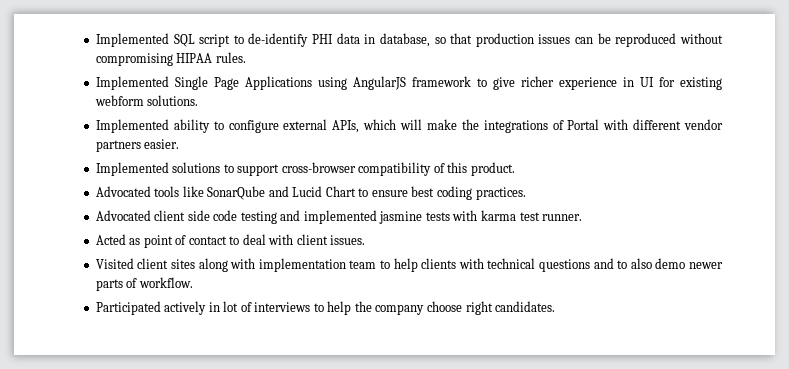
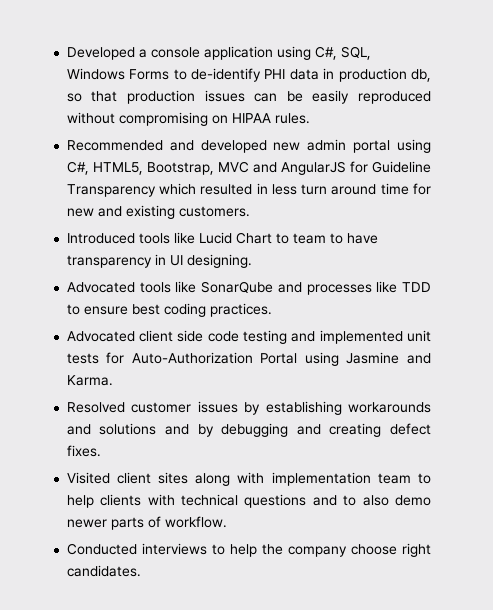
- Implemented SQL script to de-identify PHI data in database, so that production issues can be reproduced without compromising HIPAA rules.
+ Developed a console application using C#, SQL, Windows Forms to de-identify PHI data in production db, so that production issues can be easily reproduced without compromising on HIPAA rules.
- Implemented Single Page Applications using AngularJS framework to give richer experience in UI for existing webform solutions.
- Implemented ability to configure external APIs, which will make the integrations of Portal with different vendor partners easier.
- Implemented solutions to support cross-browser compatibility of this product.
+ Recommended and developed new admin portal using C#, HTML5, Bootstrap, MVC and AngularJS for Guideline Transparency which resulted in less turn around time for new and existing customers.
+ Introduced tools like Lucid Chart to team to have transparency in UI designing.
- Advocated tools like SonarQube and Lucid Chart to ensure best coding practices.
+ Advocated tools like SonarQube and processes like TDD to ensure best coding practices.
- Advocated client side code testing and implemented jasmine tests with karma test runner.
- Acted as point of contact to deal with client issues.
+ Advocated client side code testing and implemented unit tests for Auto-Authorization Portal using Jasmine and Karma.
+ Resolved customer issues by establishing workarounds and solutions and by debugging and creating defect fixes.
- Participated actively in lot of interviews to help the company choose right candidates.
+ Conducted interviews to help the company choose right candidates.

